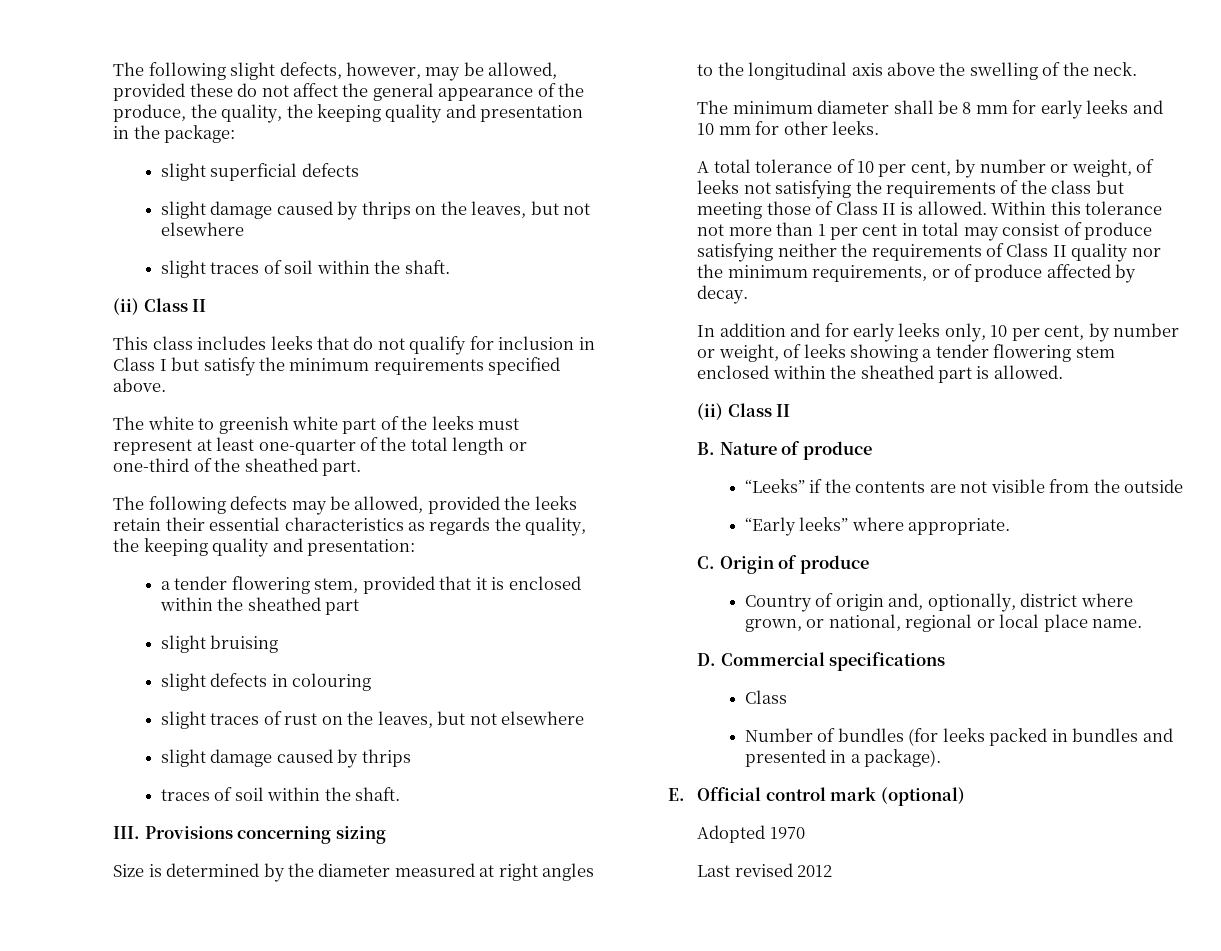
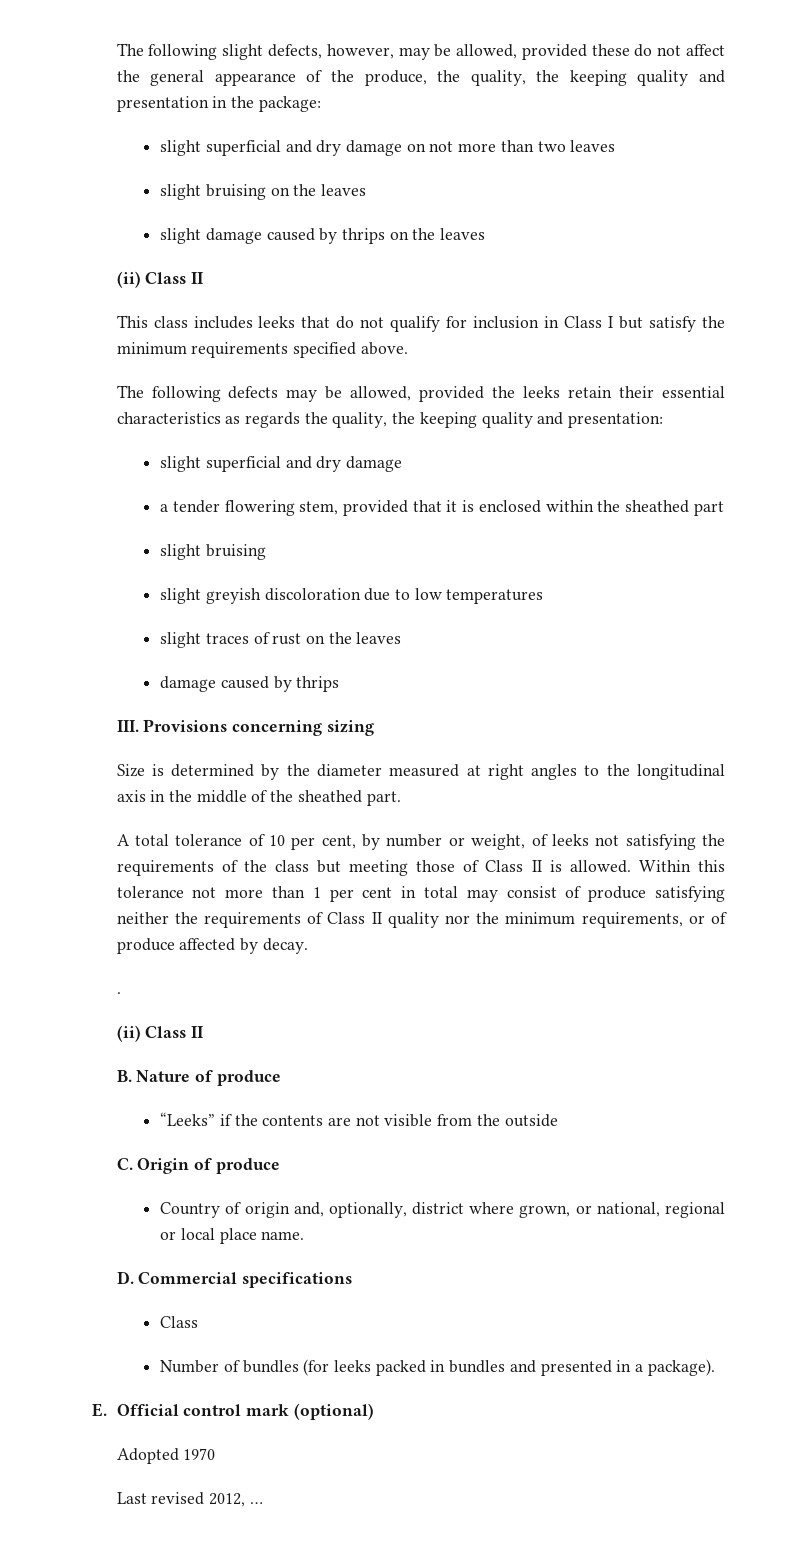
- slight superficial defects
+ slight superficial and dry damage on not more than two leaves
+ slight bruising on the leaves
- slight damage caused by thrips on the leaves, but not elsewhere
- slight traces of soil within the shaft.
+ slight damage caused by thrips on the leaves
- The white to greenish white part of the leeks must represent at least one-quarter of the total length or one-third of the sheathed part.
  The following defects may be allowed, provided the leeks retain their essential characteristics as regards the quality, the keeping quality and presentation:
+ slight superficial and dry damage
- slight defects in colouring
+ slight greyish discoloration due to low temperatures
- slight traces of rust on the leaves, but not elsewhere
- slight damage caused by thrips
- traces of soil within the shaft.
+ slight traces of rust on the leaves
+ damage caused by thrips
- Size is determined by the diameter measured at right angles to the longitudinal axis above the swelling of the neck.
- The minimum diameter shall be 8 mm for early leeks and 10 mm for other leeks.
+ Size is determined by the diameter measured at right angles to the longitudinal axis in the middle of the sheathed part.
- In addition and for early leeks only, 10 per cent, by number or weight, of leeks showing a tender flowering stem enclosed within the sheathed part is allowed.
+ .
- “Early leeks” where appropriate.
- Last revised 2012
+ Last revised 2012, …

